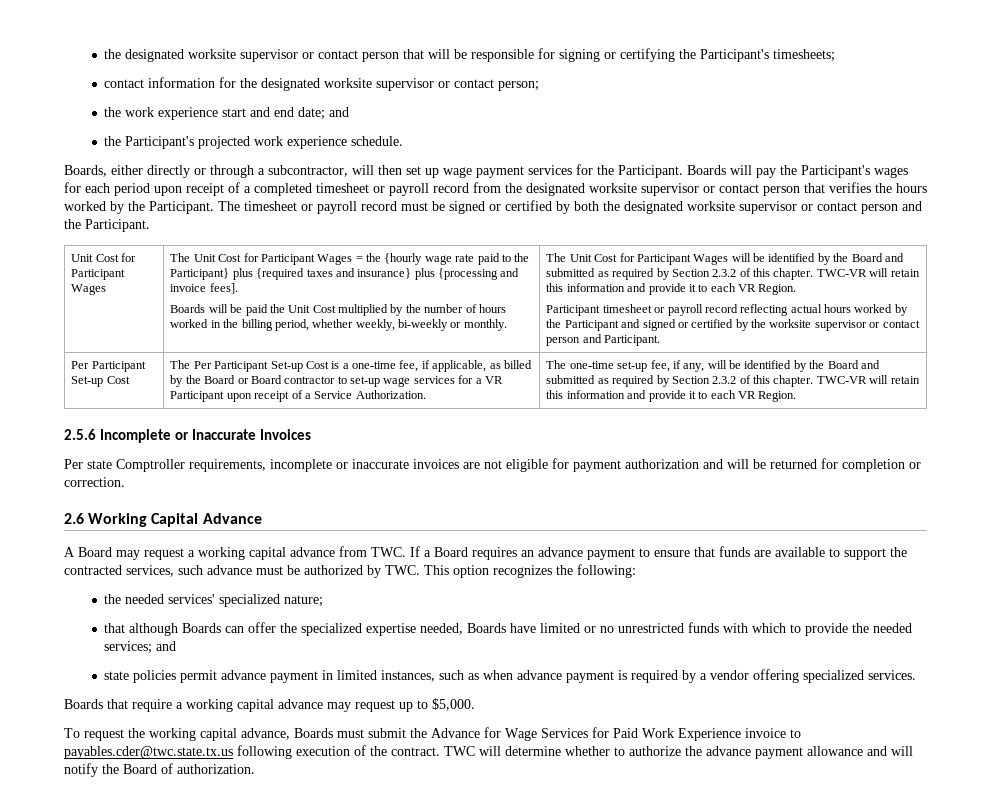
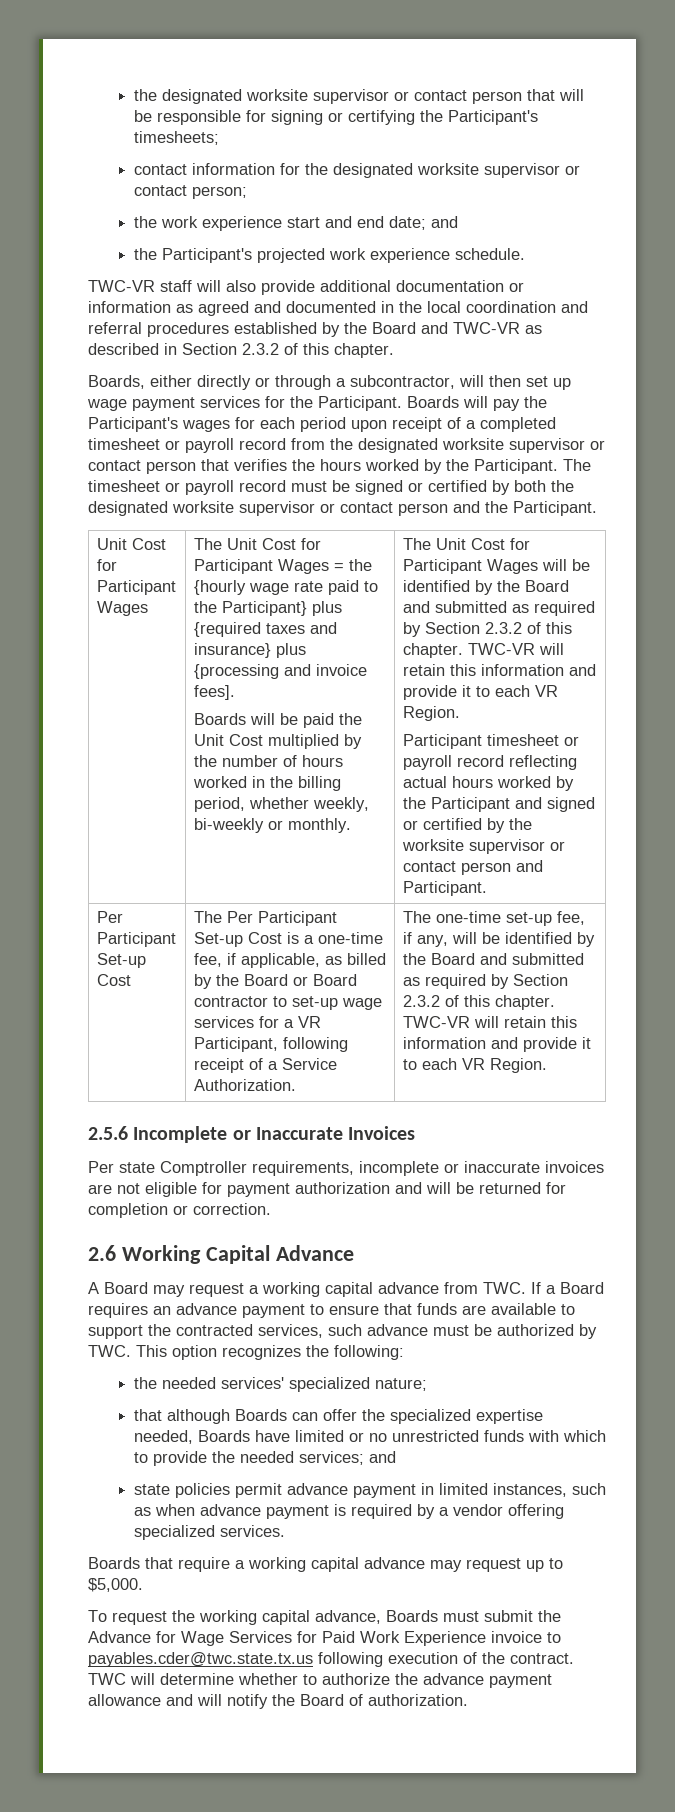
+ TWC-VR staff will also provide additional documentation or information as agreed and documented in the local coordination and referral procedures established by the Board and TWC-VR as described in Section 2.3.2 of this chapter.
- The Per Participant Set-up Cost is a one-time fee, if applicable, as billed by the Board or Board contractor to set-up wage services for a VR Participant upon receipt of a Service Authorization.
+ The Per Participant Set-up Cost is a one-time fee, if applicable, as billed by the Board or Board contractor to set-up wage services for a VR Participant, following receipt of a Service Authorization.

